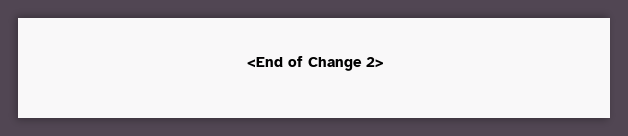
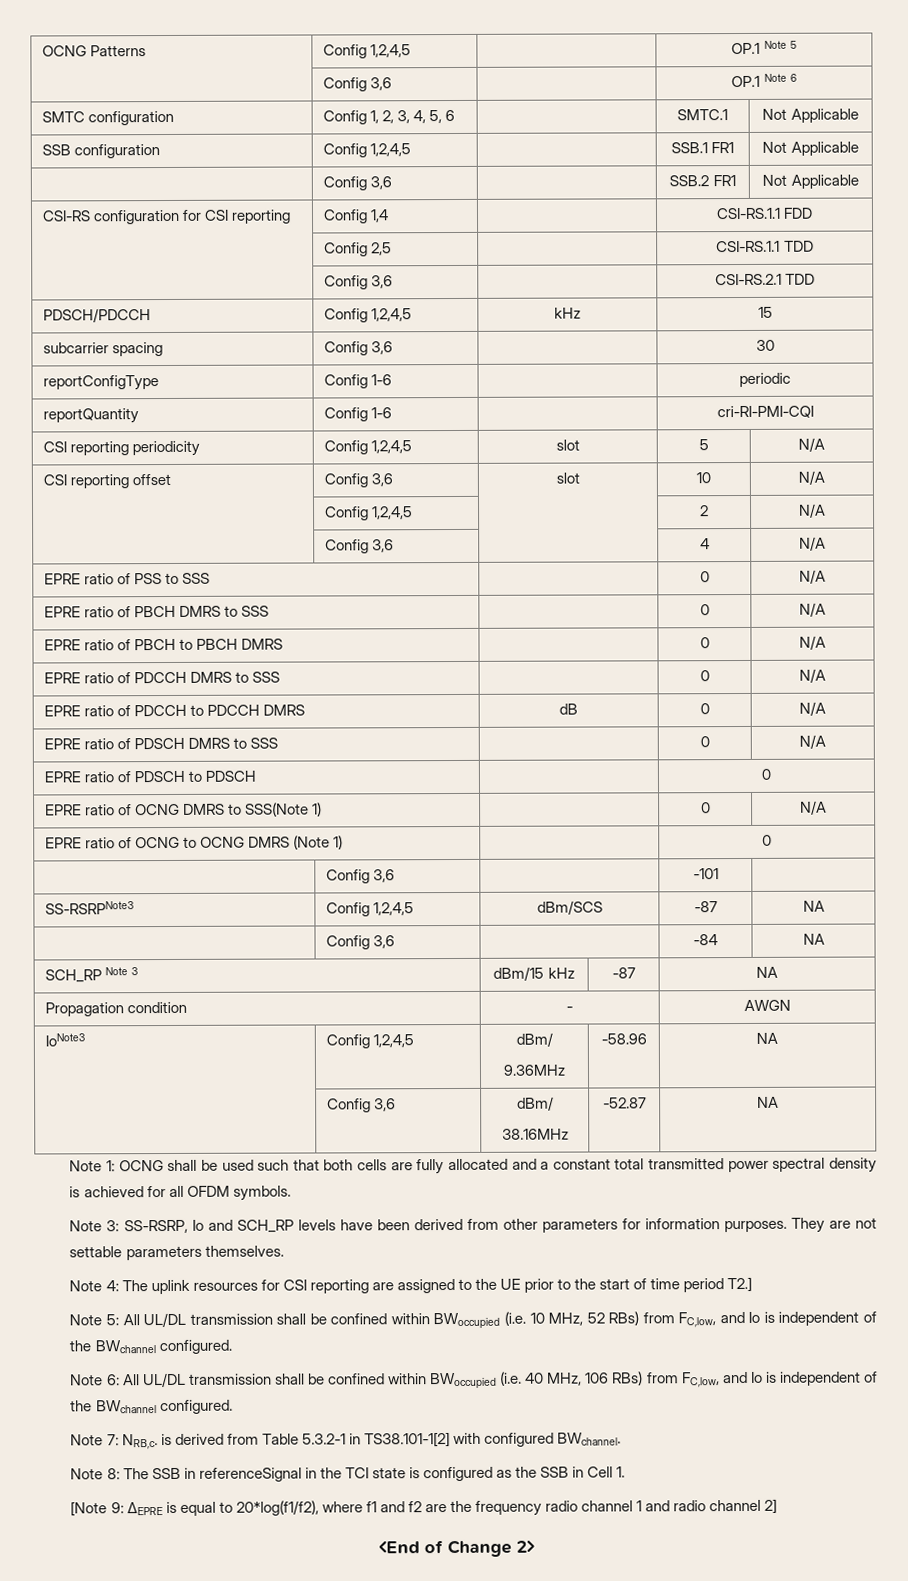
+ OCNG Patterns | Config 1,2,4,5 | | OP.1 Note 5
+ | Config 3,6 | | OP.1 Note 6
+ SMTC configuration | Config 1, 2, 3, 4, 5, 6 | | SMTC.1 | Not Applicable
+ SSB configuration | Config 1,2,4,5 | | SSB.1 FR1 | Not Applicable
+ | Config 3,6 | | SSB.2 FR1 | Not Applicable
+ CSI-RS configuration for CSI reporting | Config 1,4 | | CSI-RS.1.1 FDD
+ | Config 2,5 | | CSI-RS.1.1 TDD
+ | Config 3,6 | | CSI-RS.2.1 TDD
+ PDSCH/PDCCH | Config 1,2,4,5 | kHz | 15
+ subcarrier spacing | Config 3,6 | | 30
+ reportConfigType | Config 1-6 | | periodic
+ reportQuantity | Config 1-6 | | cri-RI-PMI-CQI
+ CSI reporting periodicity | Config 1,2,4,5 | slot | 5 | N/A
+ CSI reporting offset | Config 3,6 | slot | 10 | N/A
+ | Config 1,2,4,5 | | 2 | N/A
+ | Config 3,6 | | 4 | N/A
+ EPRE ratio of PSS to SSS | | 0 | N/A
+ EPRE ratio of PBCH DMRS to SSS | | 0 | N/A
+ EPRE ratio of PBCH to PBCH DMRS | | 0 | N/A
+ EPRE ratio of PDCCH DMRS to SSS | | 0 | N/A
+ EPRE ratio of PDCCH to PDCCH DMRS | dB | 0 | N/A
+ EPRE ratio of PDSCH DMRS to SSS | | 0 | N/A
+ EPRE ratio of PDSCH to PDSCH | | 0
+ EPRE ratio of OCNG DMRS to SSS(Note 1) | | 0 | N/A
+ EPRE ratio of OCNG to OCNG DMRS (Note 1) | | 0
+ | Config 3,6 | | -101 |
+ SS-RSRPNote3 | Config 1,2,4,5 | dBm/SCS | -87 | NA
+ | Config 3,6 | | -84 | NA
+ SCH_RP Note 3 | dBm/15 kHz | -87 | NA
+ Propagation condition | - | AWGN
+ IoNote3 | Config 1,2,4,5 | dBm/
+ 9.36MHz | -58.96 | NA
+ | Config 3,6 | dBm/
+ 38.16MHz | -52.87 | NA
+ Note 1: OCNG shall be used such that both cells are fully allocated and a constant total transmitted power spectral density is achieved for all OFDM symbols.
+ Note 3: SS-RSRP, Io and SCH_RP levels have been derived from other parameters for information purposes. They are not settable parameters themselves.
+ Note 4: The uplink resources for CSI reporting are assigned to the UE prior to the start of time period T2.]
+ Note 5: All UL/DL transmission shall be confined within BWoccupied (i.e. 10 MHz, 52 RBs) from FC,low, and Io is independent of the BWchannel configured.
+ Note 6: All UL/DL transmission shall be confined within BWoccupied (i.e. 40 MHz, 106 RBs) from FC,low, and Io is independent of the BWchannel configured.
+ Note 7: NRB,c. is derived from Table 5.3.2-1 in TS38.101-1[2] with configured BWchannel.
+ Note 8: The SSB in referenceSignal in the TCI state is configured as the SSB in Cell 1.
+ [Note 9: ΔEPRE is equal to 20*log(f1/f2), where f1 and f2 are the frequency radio channel 1 and radio channel 2]

